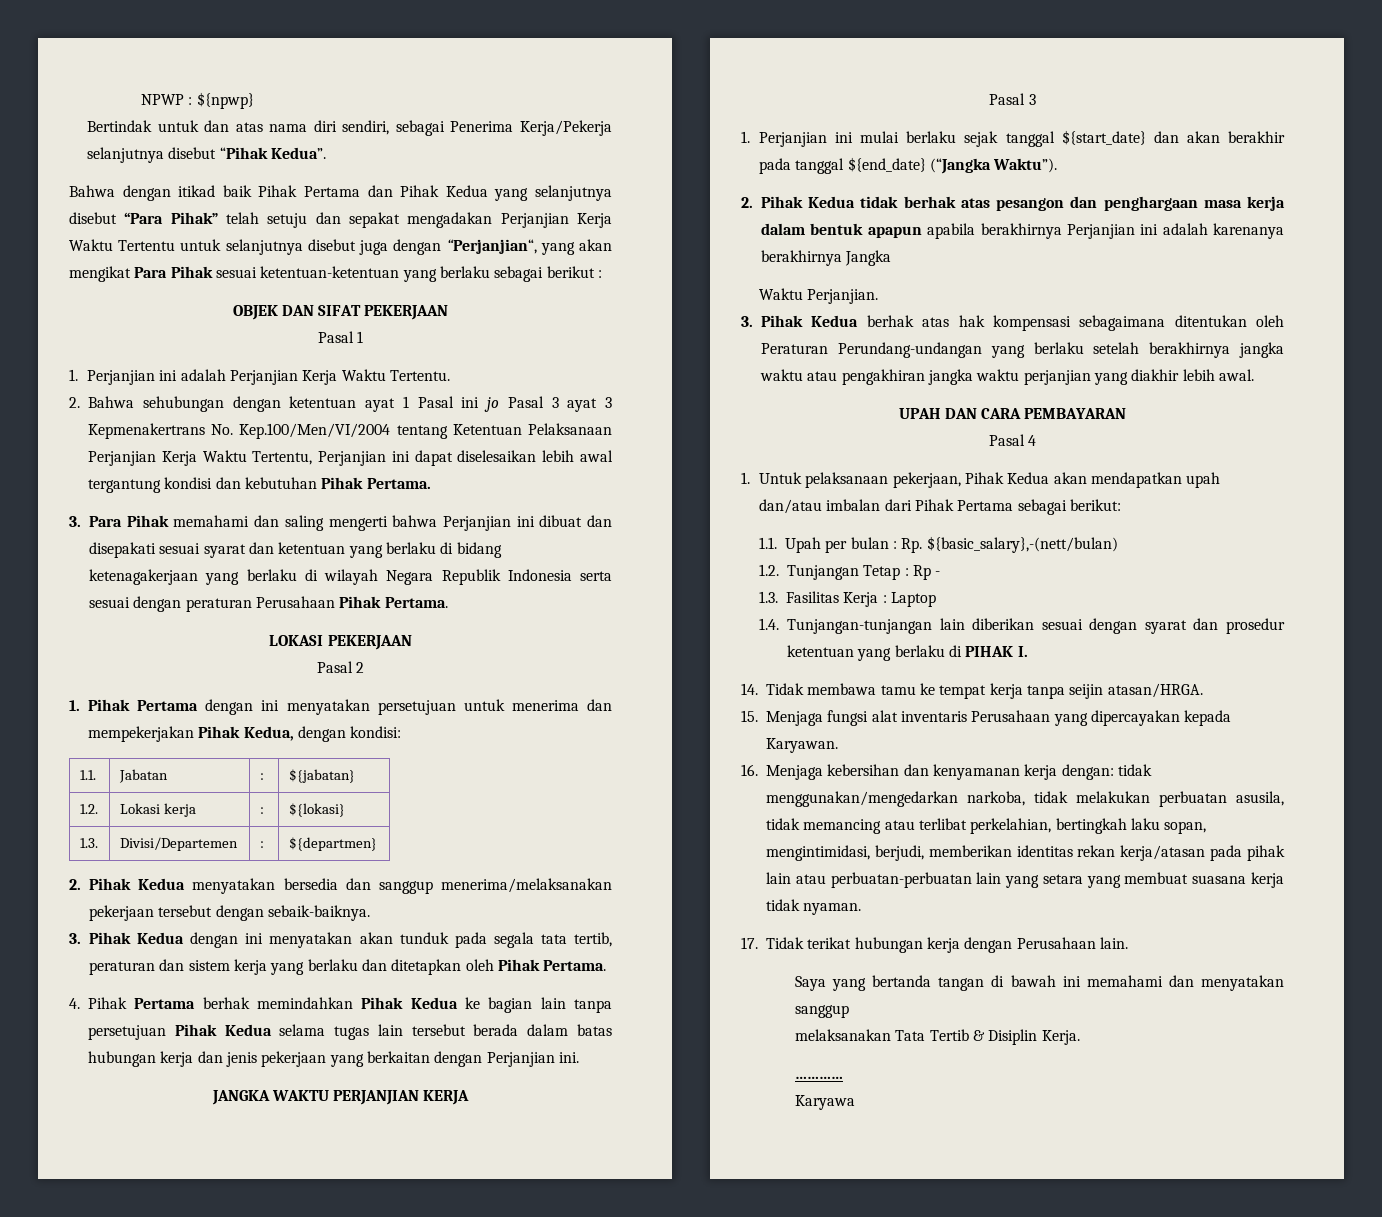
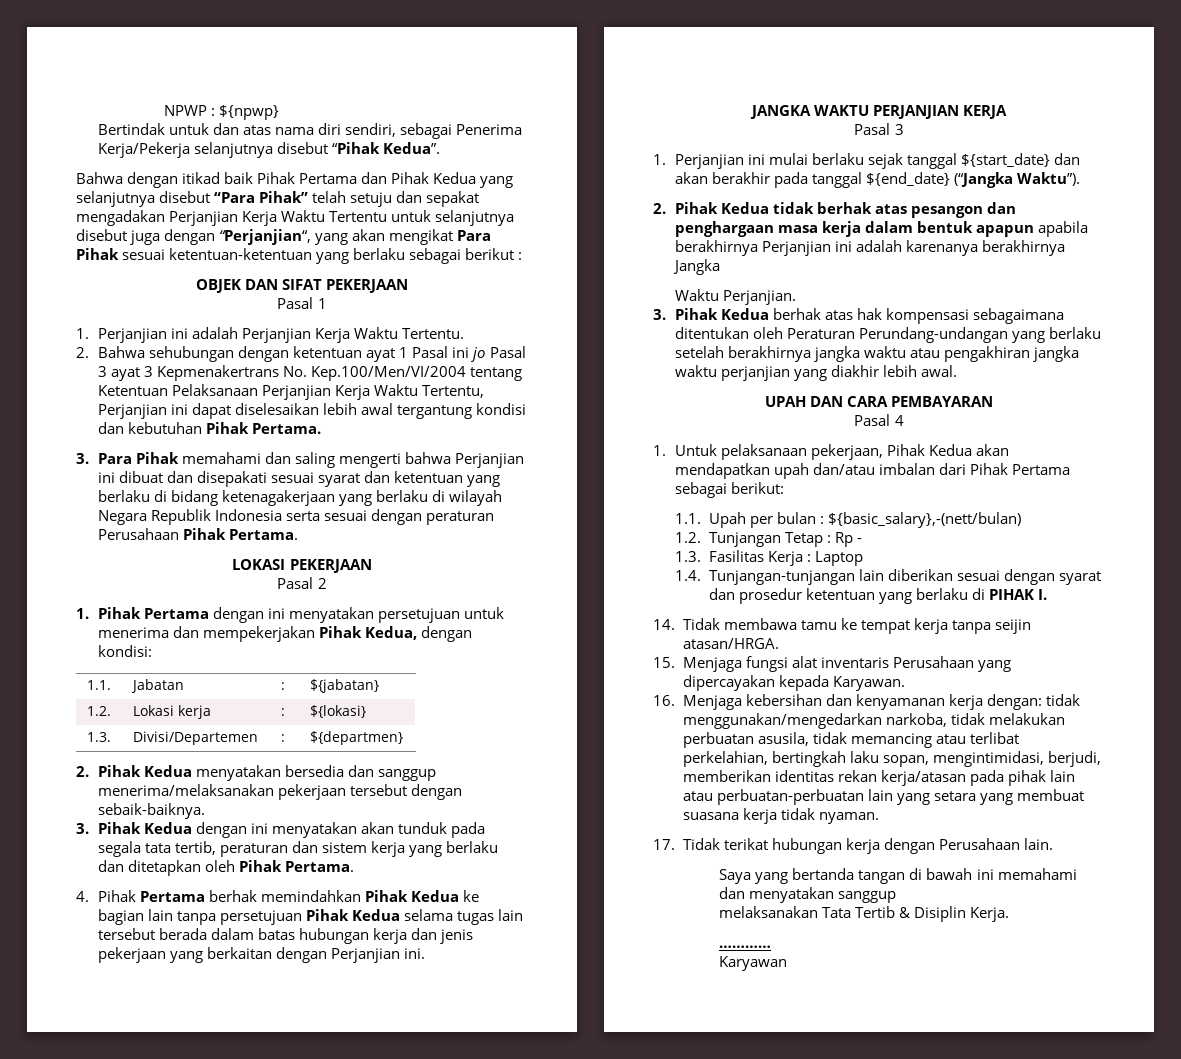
- 1.1. Upah per bulan : Rp. ${basic_salary},-(nett/bulan)
+ 1.1. Upah per bulan : ${basic_salary},-(nett/bulan)
- Karyawa
+ Karyawan

